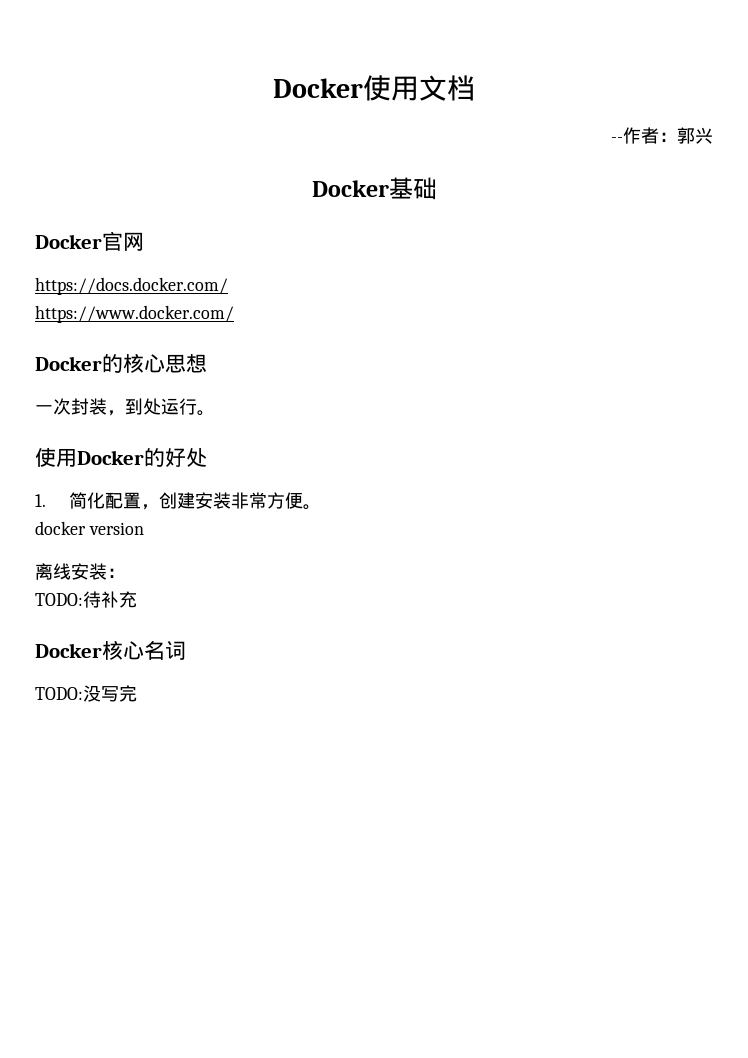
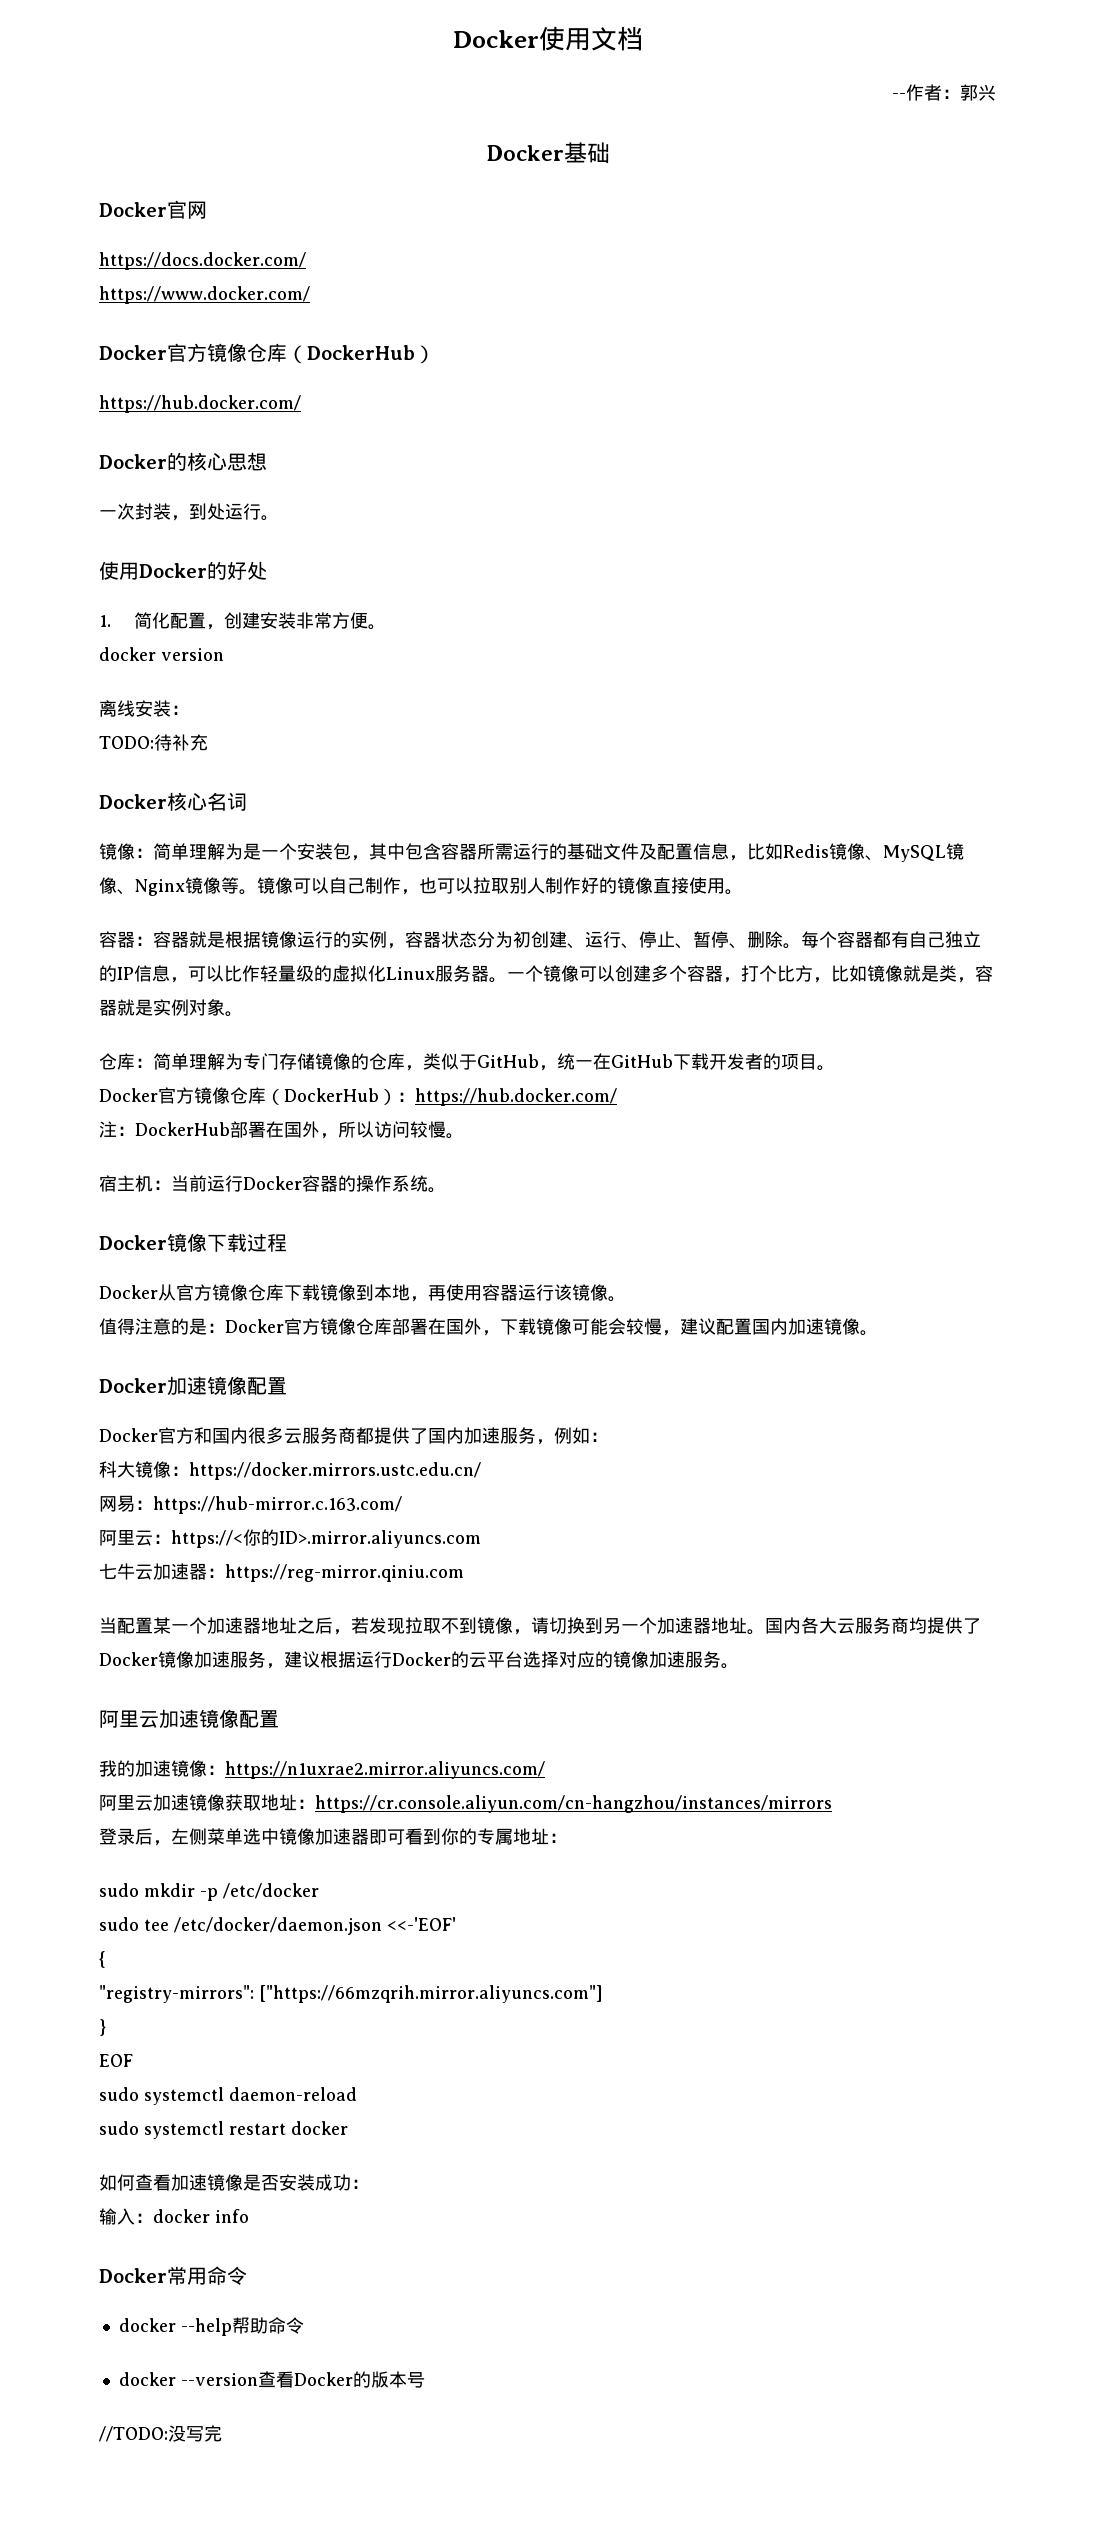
  https://www.docker.com/
+ Docker官方镜像仓库（DockerHub）
+ https://hub.docker.com/
- TODO:没写完
+ 镜像：简单理解为是一个安装包，其中包含容器所需运行的基础文件及配置信息，比如Redis镜像、MySQL镜像、Nginx镜像等。镜像可以自己制作，也可以拉取别人制作好的镜像直接使用。
+ 容器：容器就是根据镜像运行的实例，容器状态分为初创建、运行、停止、暂停、删除。每个容器都有自己独立的IP信息，可以比作轻量级的虚拟化Linux服务器。一个镜像可以创建多个容器，打个比方，比如镜像就是类，容器就是实例对象。
+ 仓库：简单理解为专门存储镜像的仓库，类似于GitHub，统一在GitHub下载开发者的项目。
+ Docker官方镜像仓库（DockerHub）：https://hub.docker.com/
+ 注：DockerHub部署在国外，所以访问较慢。
+ 宿主机：当前运行Docker容器的操作系统。
+ Docker镜像下载过程
+ Docker从官方镜像仓库下载镜像到本地，再使用容器运行该镜像。
+ 值得注意的是：Docker官方镜像仓库部署在国外，下载镜像可能会较慢，建议配置国内加速镜像。
+ Docker加速镜像配置
+ Docker官方和国内很多云服务商都提供了国内加速服务，例如：
+ 科大镜像：https://docker.mirrors.ustc.edu.cn/
+ 网易：https://hub-mirror.c.163.com/
+ 阿里云：https://<你的ID>.mirror.aliyuncs.com
+ 七牛云加速器：https://reg-mirror.qiniu.com
+ 当配置某一个加速器地址之后，若发现拉取不到镜像，请切换到另一个加速器地址。国内各大云服务商均提供了Docker镜像加速服务，建议根据运行Docker的云平台选择对应的镜像加速服务。
+ 阿里云加速镜像配置
+ 我的加速镜像：https://n1uxrae2.mirror.aliyuncs.com/
+ 阿里云加速镜像获取地址：https://cr.console.aliyun.com/cn-hangzhou/instances/mirrors
+ 登录后，左侧菜单选中镜像加速器即可看到你的专属地址：
+ sudo mkdir -p /etc/docker
+ sudo tee /etc/docker/daemon.json <<-'EOF'
+ {
+ "registry-mirrors": ["https://66mzqrih.mirror.aliyuncs.com"]
+ }
+ EOF
+ sudo systemctl daemon-reload
+ sudo systemctl restart docker
+ 如何查看加速镜像是否安装成功：
+ 输入：docker info
+ Docker常用命令
+ docker --help帮助命令
+ docker --version查看Docker的版本号
+ //TODO:没写完

